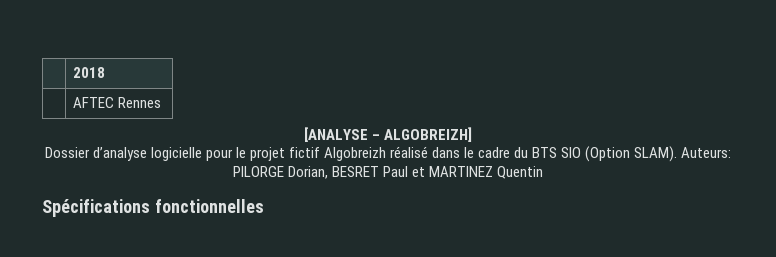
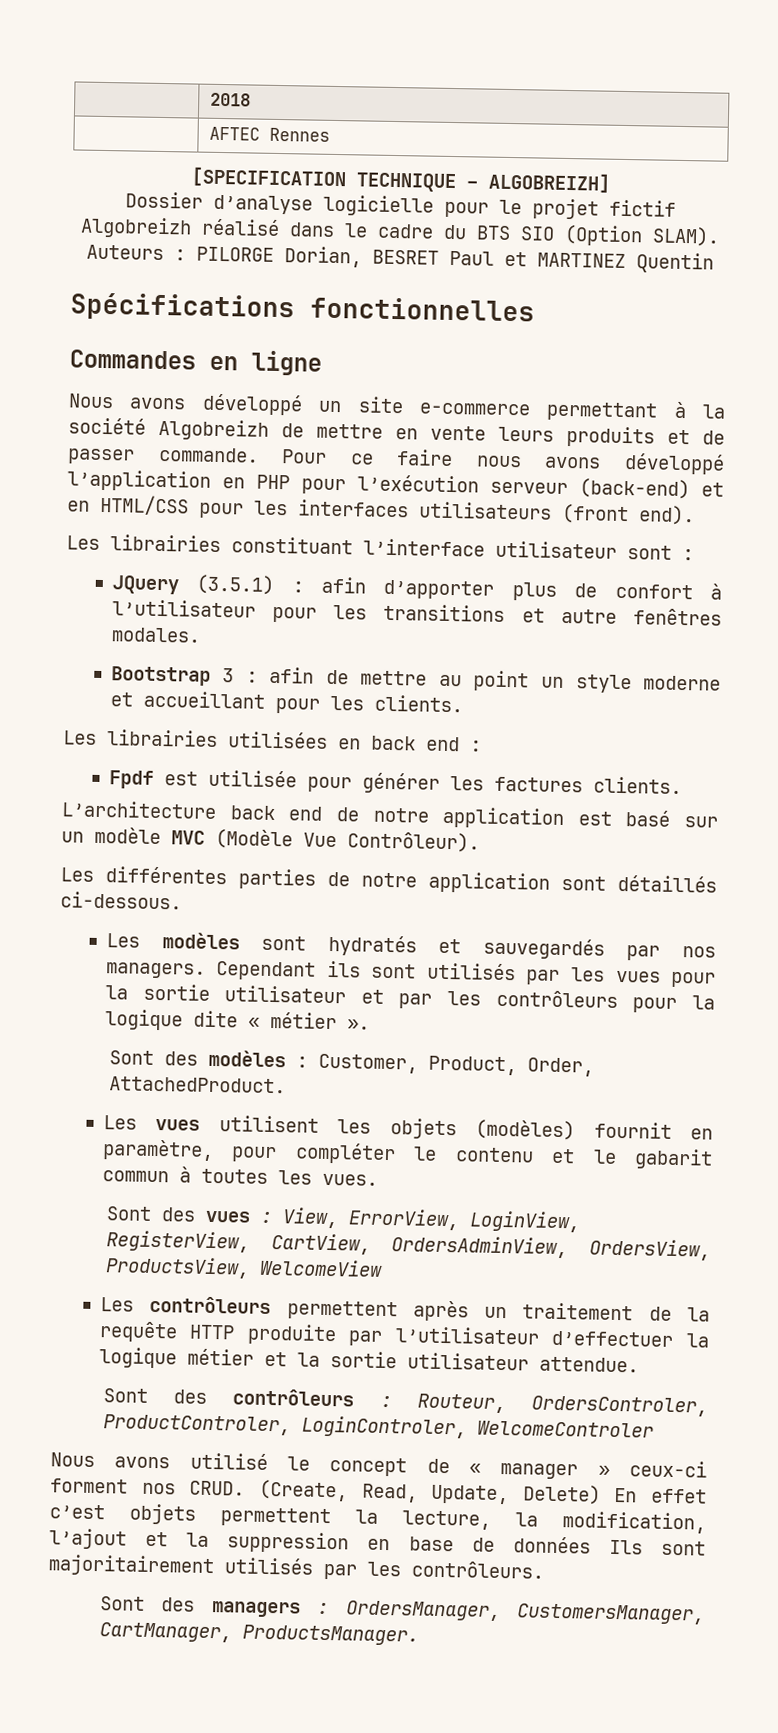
- [ANALYSE – ALGOBREIZH]
+ [SPECIFICATION TECHNIQUE – ALGOBREIZH]
- Auteurs: PILORGE Dorian, BESRET Paul et MARTINEZ Quentin
+ Auteurs : PILORGE Dorian, BESRET Paul et MARTINEZ Quentin
+ Commandes en ligne
+ Nous avons développé un site e-commerce permettant à la société Algobreizh de mettre en vente leurs produits et de passer commande. Pour ce faire nous avons développé l’application en PHP pour l’exécution serveur (back-end) et en HTML/CSS pour les interfaces utilisateurs (front end).
+ Les librairies constituant l’interface utilisateur sont :
+ JQuery (3.5.1) : afin d’apporter plus de confort à l’utilisateur pour les transitions et autre fenêtres modales.
+ Bootstrap 3 : afin de mettre au point un style moderne et accueillant pour les clients.
+ Les librairies utilisées en back end :
+ Fpdf est utilisée pour générer les factures clients.
+ L’architecture back end de notre application est basé sur un modèle MVC (Modèle Vue Contrôleur).
+ Les différentes parties de notre application sont détaillés ci-dessous.
+ Les modèles sont hydratés et sauvegardés par nos managers. Cependant ils sont utilisés par les vues pour la sortie utilisateur et par les contrôleurs pour la logique dite « métier ».
+ Sont des modèles : Customer, Product, Order, AttachedProduct.
+ Les vues utilisent les objets (modèles) fournit en paramètre, pour compléter le contenu et le gabarit commun à toutes les vues.
+ Sont des vues : View, ErrorView, LoginView, RegisterView, CartView, OrdersAdminView, OrdersView, ProductsView, WelcomeView
+ Les contrôleurs permettent après un traitement de la requête HTTP produite par l’utilisateur d’effectuer la logique métier et la sortie utilisateur attendue.
+ Sont des contrôleurs : Routeur, OrdersControler, ProductControler, LoginControler, WelcomeControler
+ Nous avons utilisé le concept de « manager » ceux-ci forment nos CRUD. (Create, Read, Update, Delete) En effet c’est objets permettent la lecture, la modification, l’ajout et la suppression en base de données Ils sont majoritairement utilisés par les contrôleurs.
+ Sont des managers : OrdersManager, CustomersManager, CartManager, ProductsManager.

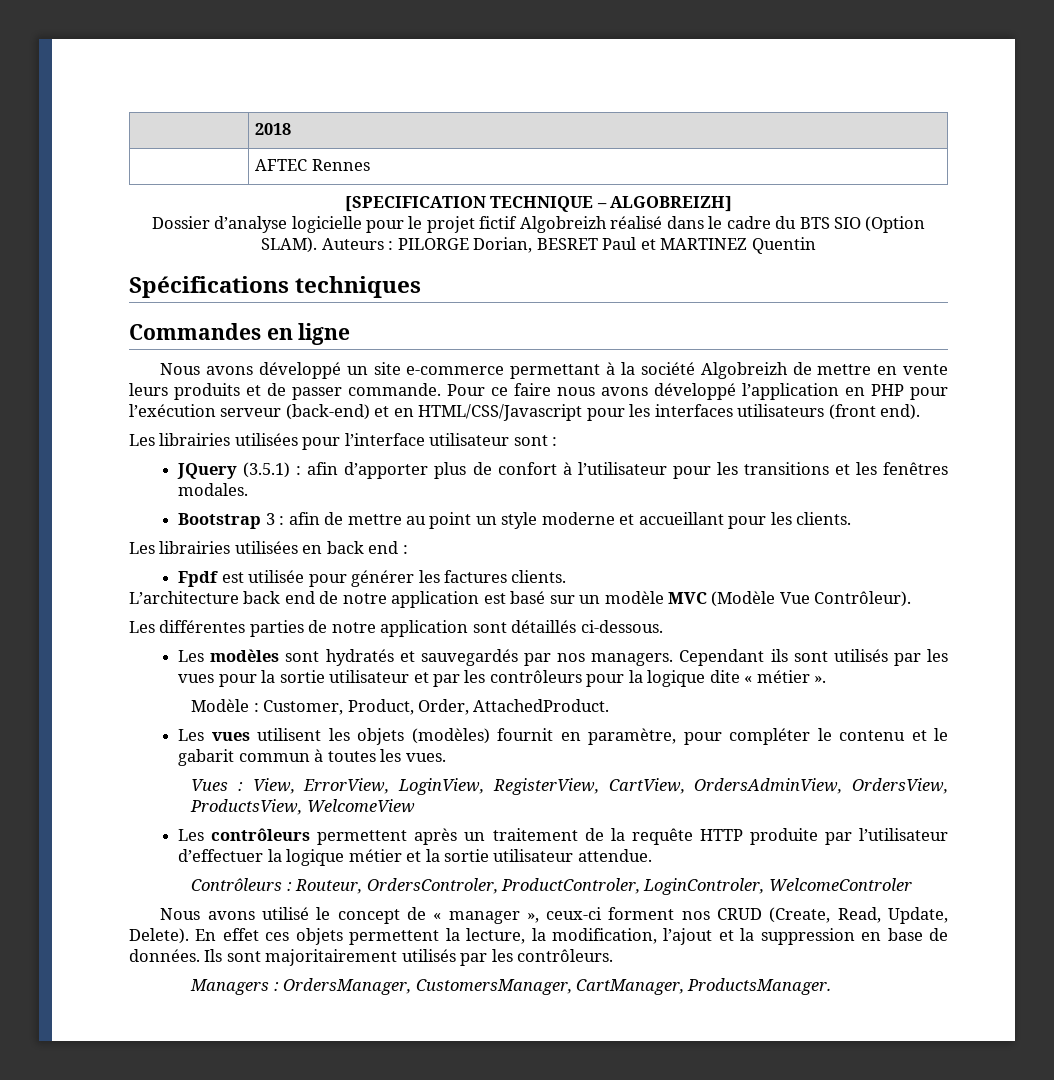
- Spécifications fonctionnelles
+ Spécifications techniques
- Pour ce faire nous avons développé l’application en PHP pour l’exécution serveur (back-end) et en HTML/CSS pour les interfaces utilisateurs (front end).
+ Pour ce faire nous avons développé l’application en PHP pour l’exécution serveur (back-end) et en HTML/CSS/Javascript pour les interfaces utilisateurs (front end).
- Les librairies constituant l’interface utilisateur sont :
+ Les librairies utilisées pour l’interface utilisateur sont :
- JQuery (3.5.1) : afin d’apporter plus de confort à l’utilisateur pour les transitions et autre fenêtres modales.
+ JQuery (3.5.1) : afin d’apporter plus de confort à l’utilisateur pour les transitions et les fenêtres modales.
- Sont des modèles : Customer, Product, Order, AttachedProduct.
+ Modèle : Customer, Product, Order, AttachedProduct.
- Sont des vues : View, ErrorView, LoginView, RegisterView, CartView, OrdersAdminView, OrdersView, ProductsView, WelcomeView
+ Vues : View, ErrorView, LoginView, RegisterView, CartView, OrdersAdminView, OrdersView, ProductsView, WelcomeView
- Sont des contrôleurs : Routeur, OrdersControler, ProductControler, LoginControler, WelcomeControler
+ Contrôleurs : Routeur, OrdersControler, ProductControler, LoginControler, WelcomeControler
- Nous avons utilisé le concept de « manager » ceux-ci forment nos CRUD. (Create, Read, Update, Delete) En effet c’est objets permettent la lecture, la modification, l’ajout et la suppression en base de données Ils sont majoritairement utilisés par les contrôleurs.
+ Nous avons utilisé le concept de « manager », ceux-ci forment nos CRUD (Create, Read, Update, Delete). En effet ces objets permettent la lecture, la modification, l’ajout et la suppression en base de données. Ils sont majoritairement utilisés par les contrôleurs.
- Sont des managers : OrdersManager, CustomersManager, CartManager, ProductsManager.
+ Managers : OrdersManager, CustomersManager, CartManager, ProductsManager.

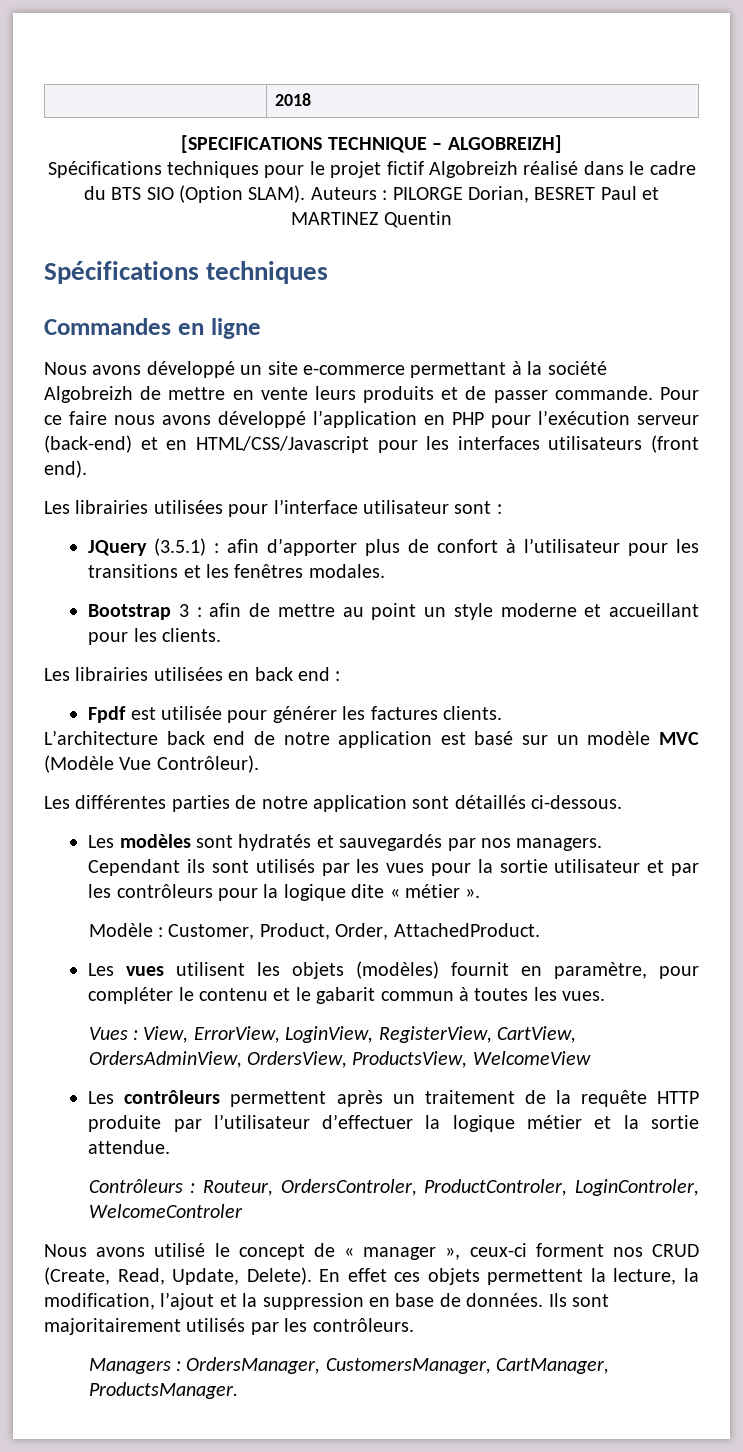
- | AFTEC Rennes
- [SPECIFICATION TECHNIQUE – ALGOBREIZH]
+ [SPECIFICATIONS TECHNIQUE – ALGOBREIZH]
- Dossier d’analyse logicielle pour le projet fictif Algobreizh réalisé dans le cadre du BTS SIO (Option SLAM).
+ Spécifications techniques pour le projet fictif Algobreizh réalisé dans le cadre du BTS SIO (Option SLAM).
- Les contrôleurs permettent après un traitement de la requête HTTP produite par l’utilisateur d’effectuer la logique métier et la sortie utilisateur attendue.
+ Les contrôleurs permettent après un traitement de la requête HTTP produite par l’utilisateur d’effectuer la logique métier et la sortie attendue.

